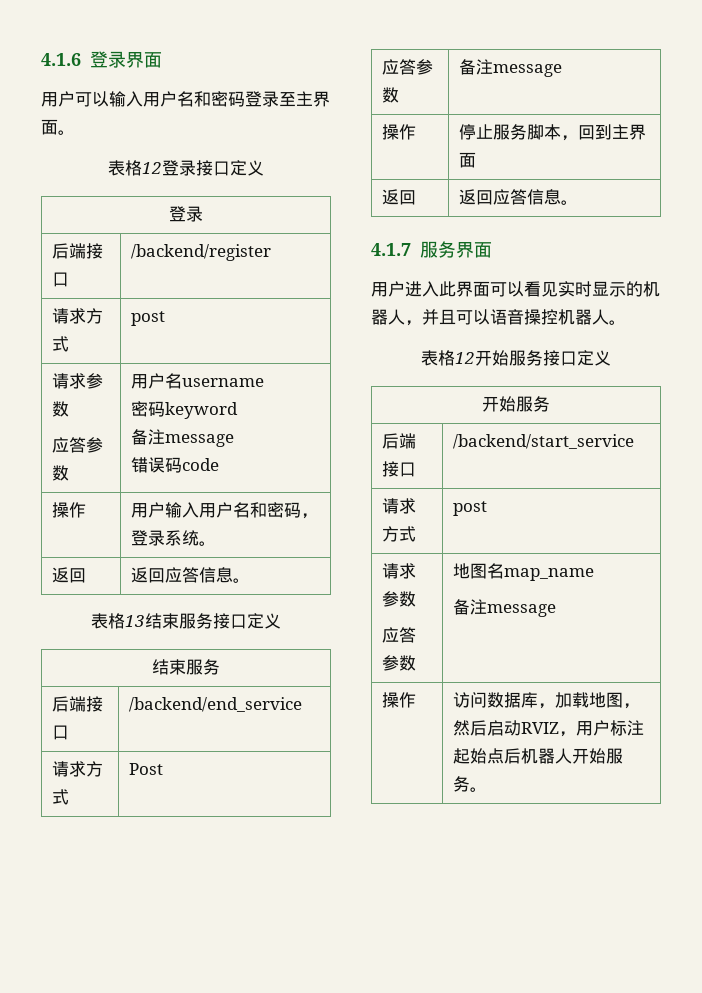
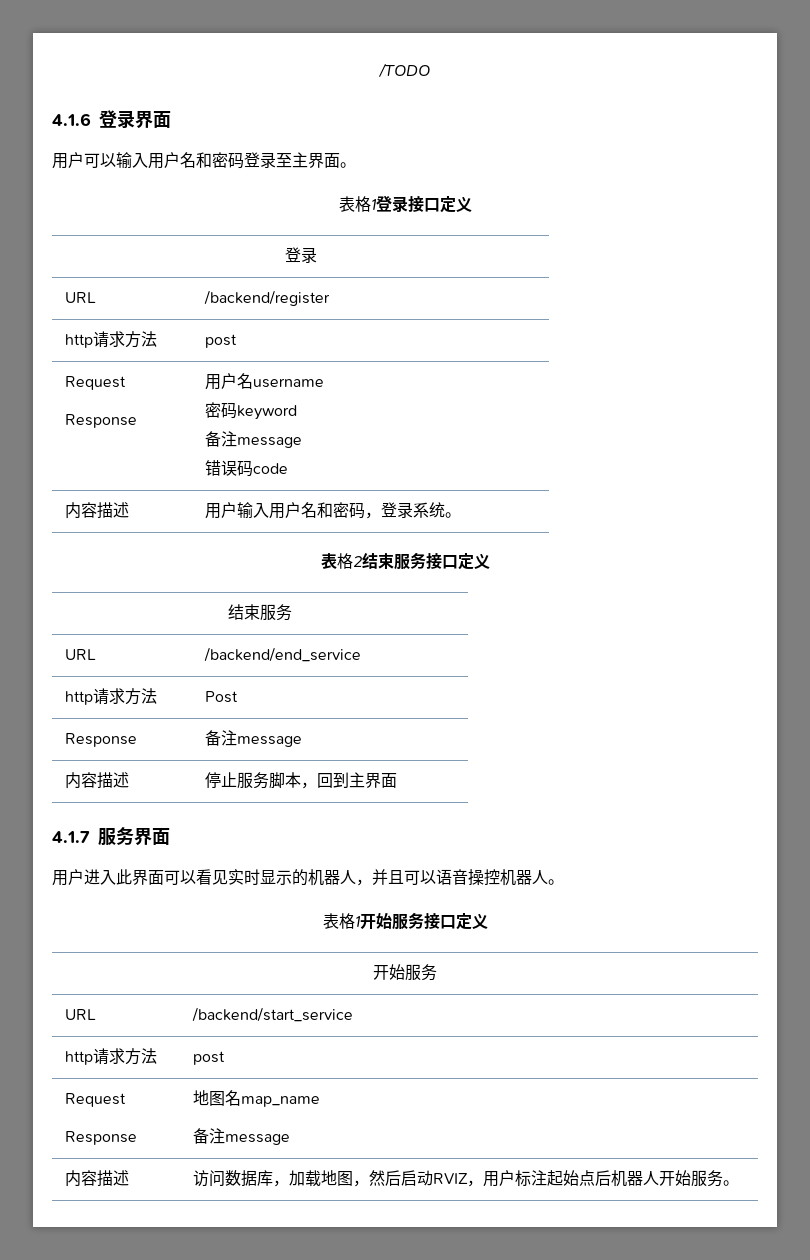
+ /TODO
- 表格12登录接口定义
+ 表格1登录接口定义
- 后端接口 | /backend/register
- 请求方式 | post
- 请求参数
- 应答参数 | 用户名username
+ URL | /backend/register
+ http请求方法 | post
+ Request
+ Response | 用户名username
- 操作 | 用户输入用户名和密码，登录系统。
- 返回 | 返回应答信息。
- 表格13结束服务接口定义
+ 内容描述 | 用户输入用户名和密码，登录系统。
+ 表格2结束服务接口定义
- 后端接口 | /backend/end_service
+ URL | /backend/end_service
- 请求方式 | Post
+ http请求方法 | Post
- 应答参数 | 备注message
- 操作 | 停止服务脚本，回到主界面
- 返回 | 返回应答信息。
+ Response | 备注message
+ 内容描述 | 停止服务脚本，回到主界面
- 表格12开始服务接口定义
+ 表格1开始服务接口定义
- 后端接口 | /backend/start_service
- 请求方式 | post
- 请求参数
- 应答参数 | 地图名map_name
+ URL | /backend/start_service
+ http请求方法 | post
+ Request
+ Response | 地图名map_name
- 操作 | 访问数据库，加载地图，然后启动RVIZ，用户标注起始点后机器人开始服务。
+ 内容描述 | 访问数据库，加载地图，然后启动RVIZ，用户标注起始点后机器人开始服务。

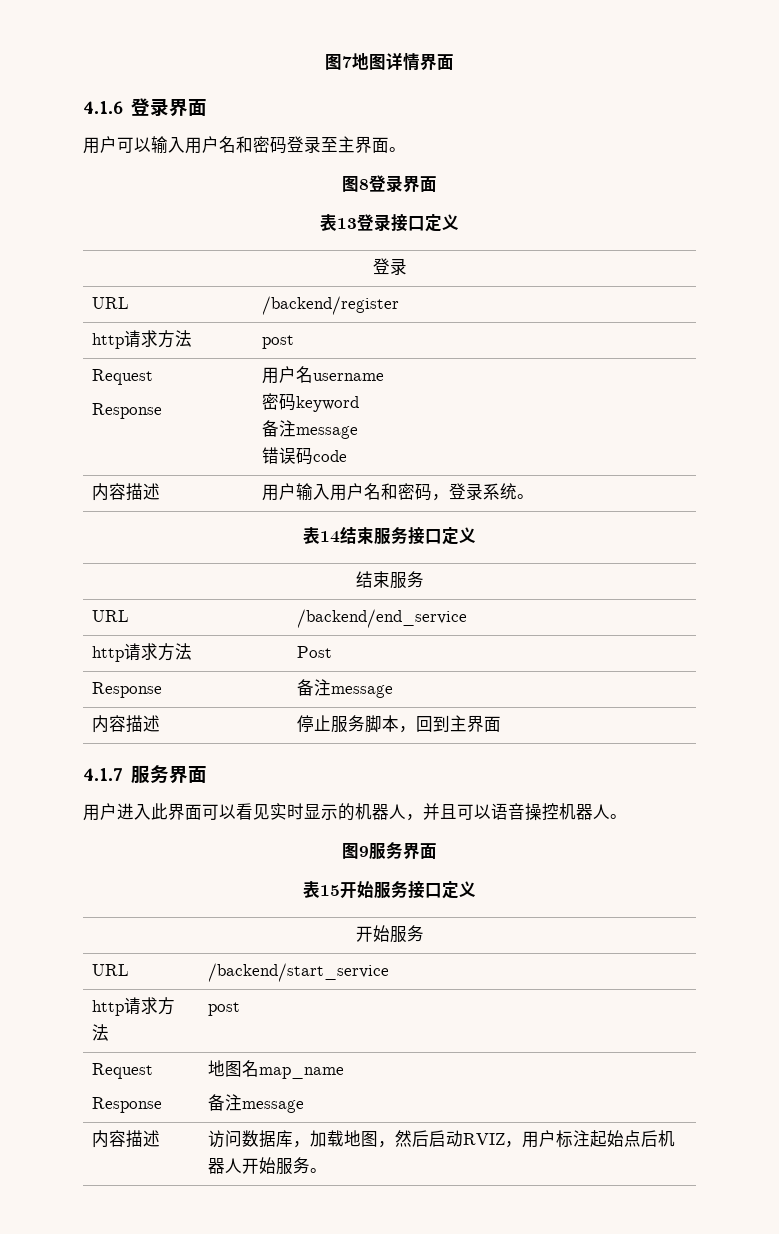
- /TODO
+ 图7地图详情界面
- 表格1登录接口定义
+ 图8登录界面
+ 表13登录接口定义
- 表格2结束服务接口定义
+ 表14结束服务接口定义
- 表格1开始服务接口定义
+ 图9服务界面
+ 表15开始服务接口定义

